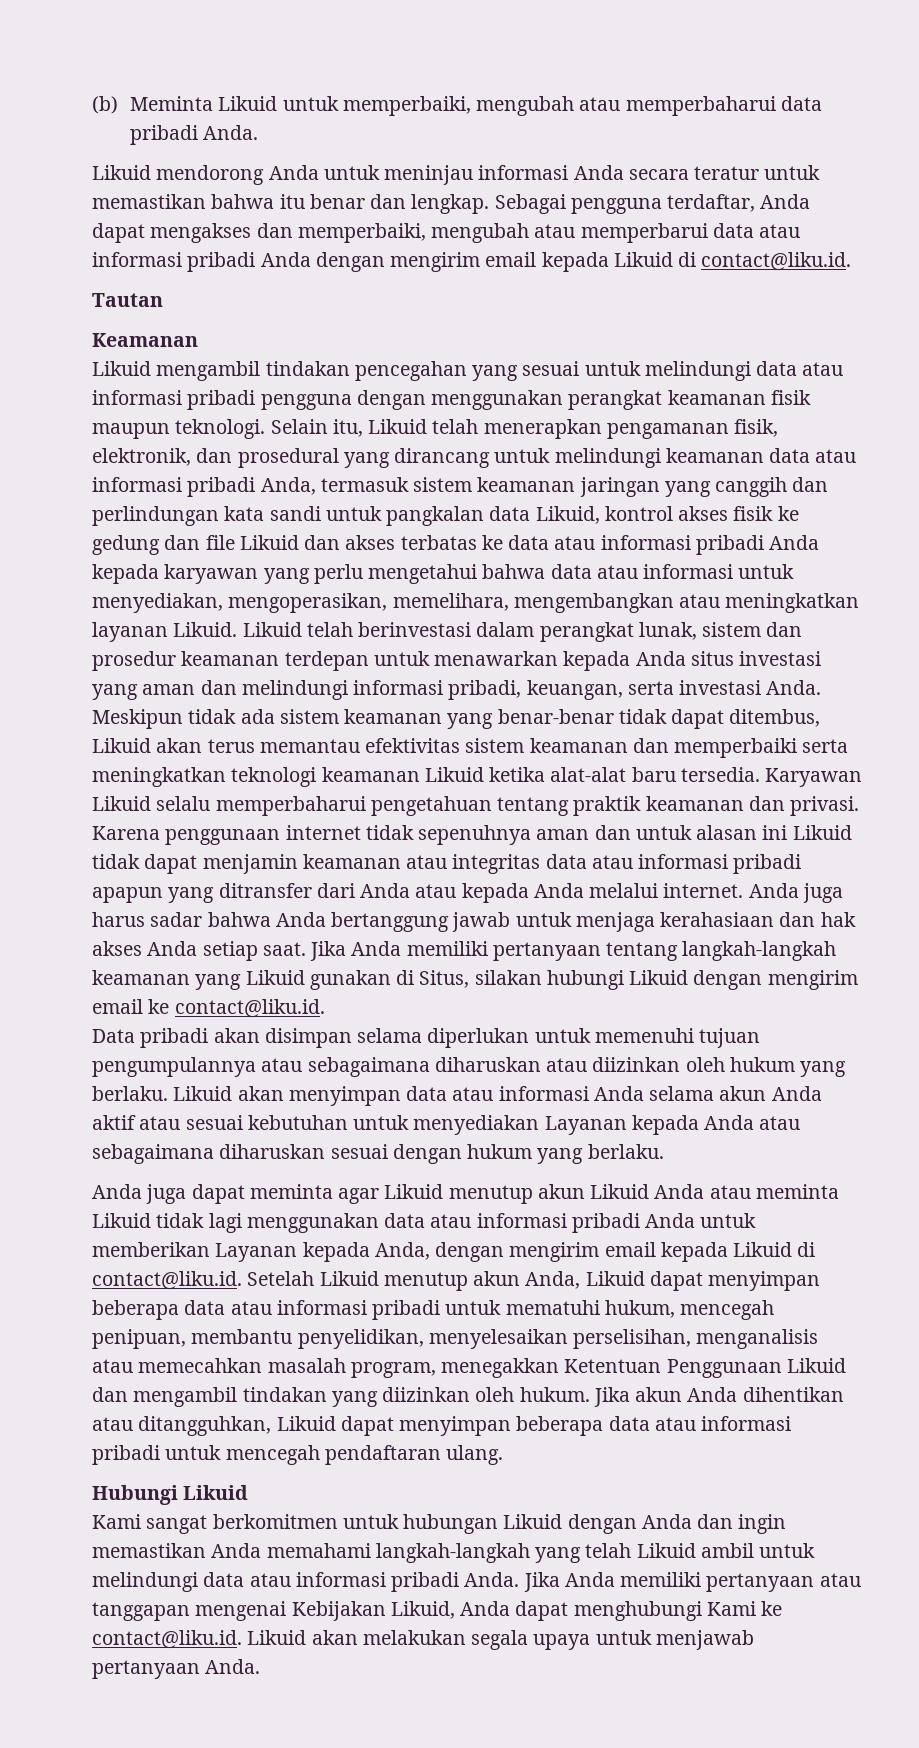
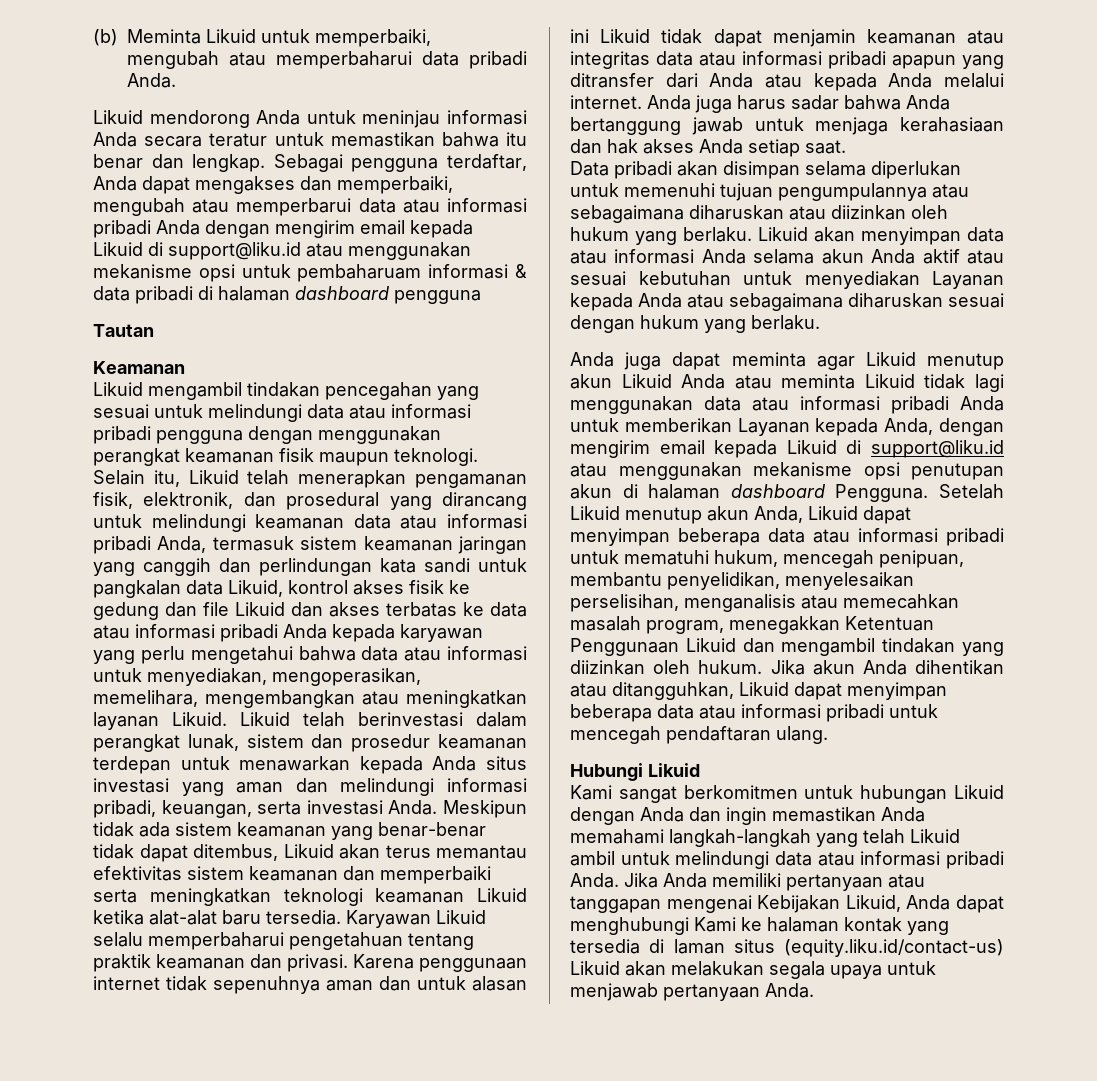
- Sebagai pengguna terdaftar, Anda dapat mengakses dan memperbaiki, mengubah atau memperbarui data atau informasi pribadi Anda dengan mengirim email kepada Likuid di contact@liku.id.
+ Sebagai pengguna terdaftar, Anda dapat mengakses dan memperbaiki, mengubah atau memperbarui data atau informasi pribadi Anda dengan mengirim email kepada Likuid di support@liku.id atau menggunakan mekanisme opsi untuk pembaharuam informasi & data pribadi di halaman dashboard pengguna
- Jika Anda memiliki pertanyaan tentang langkah-langkah keamanan yang Likuid gunakan di Situs, silakan hubungi Likuid dengan mengirim email ke contact@liku.id.
- Anda juga dapat meminta agar Likuid menutup akun Likuid Anda atau meminta Likuid tidak lagi menggunakan data atau informasi pribadi Anda untuk memberikan Layanan kepada Anda, dengan mengirim email kepada Likuid di contact@liku.id. Setelah Likuid menutup akun Anda, Likuid dapat menyimpan beberapa data atau informasi pribadi untuk mematuhi hukum, mencegah penipuan, membantu penyelidikan, menyelesaikan perselisihan, menganalisis atau memecahkan masalah program, menegakkan Ketentuan Penggunaan Likuid dan mengambil tindakan yang diizinkan oleh hukum.
+ Anda juga dapat meminta agar Likuid menutup akun Likuid Anda atau meminta Likuid tidak lagi menggunakan data atau informasi pribadi Anda untuk memberikan Layanan kepada Anda, dengan mengirim email kepada Likuid di support@liku.id atau menggunakan mekanisme opsi penutupan akun di halaman dashboard Pengguna. Setelah Likuid menutup akun Anda, Likuid dapat menyimpan beberapa data atau informasi pribadi untuk mematuhi hukum, mencegah penipuan, membantu penyelidikan, menyelesaikan perselisihan, menganalisis atau memecahkan masalah program, menegakkan Ketentuan Penggunaan Likuid dan mengambil tindakan yang diizinkan oleh hukum.
- Jika Anda memiliki pertanyaan atau tanggapan mengenai Kebijakan Likuid, Anda dapat menghubungi Kami ke contact@liku.id. Likuid akan melakukan segala upaya untuk menjawab pertanyaan Anda.
+ Jika Anda memiliki pertanyaan atau tanggapan mengenai Kebijakan Likuid, Anda dapat menghubungi Kami ke halaman kontak yang tersedia di laman situs (equity.liku.id/contact-us) Likuid akan melakukan segala upaya untuk menjawab pertanyaan Anda.

